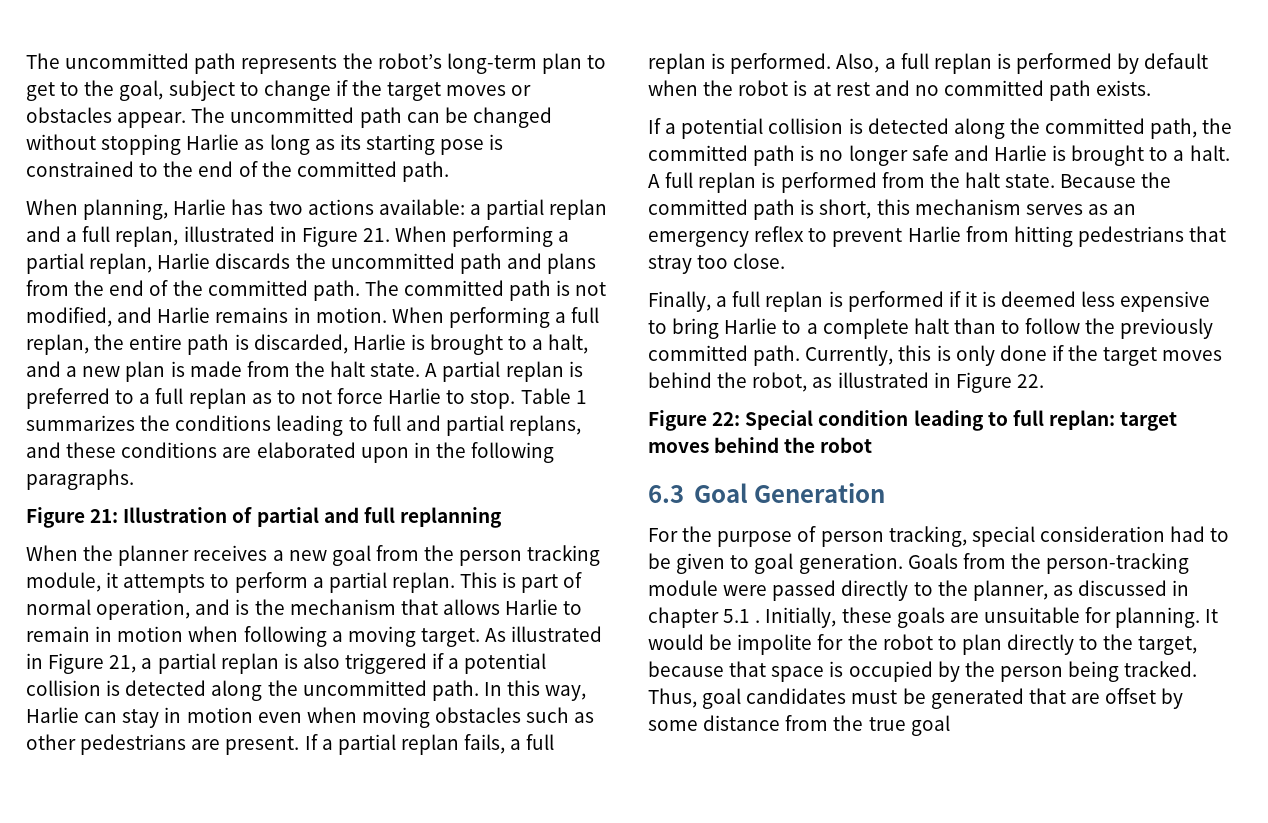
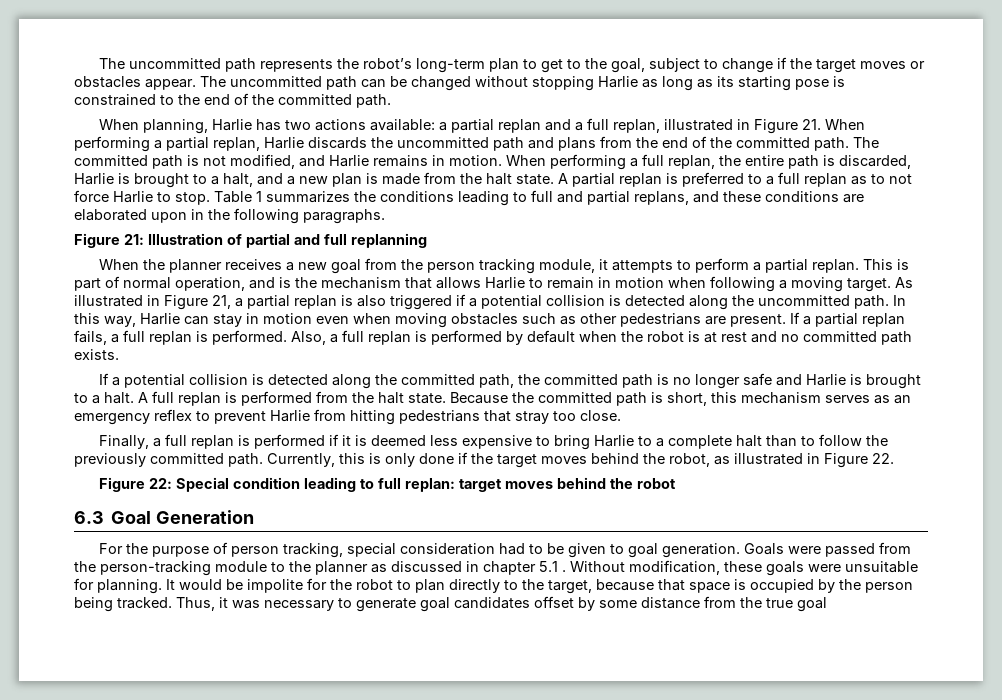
- Goals from the person-tracking module were passed directly to the planner, as discussed in chapter 5.1 .
+ Goals were passed from the person-tracking module to the planner as discussed in chapter 5.1 .
- Initially, these goals are unsuitable for planning.
+ Without modification, these goals were unsuitable for planning.
- Thus, goal candidates must be generated that are offset by some distance from the true goal
+ Thus, it was necessary to generate goal candidates offset by some distance from the true goal

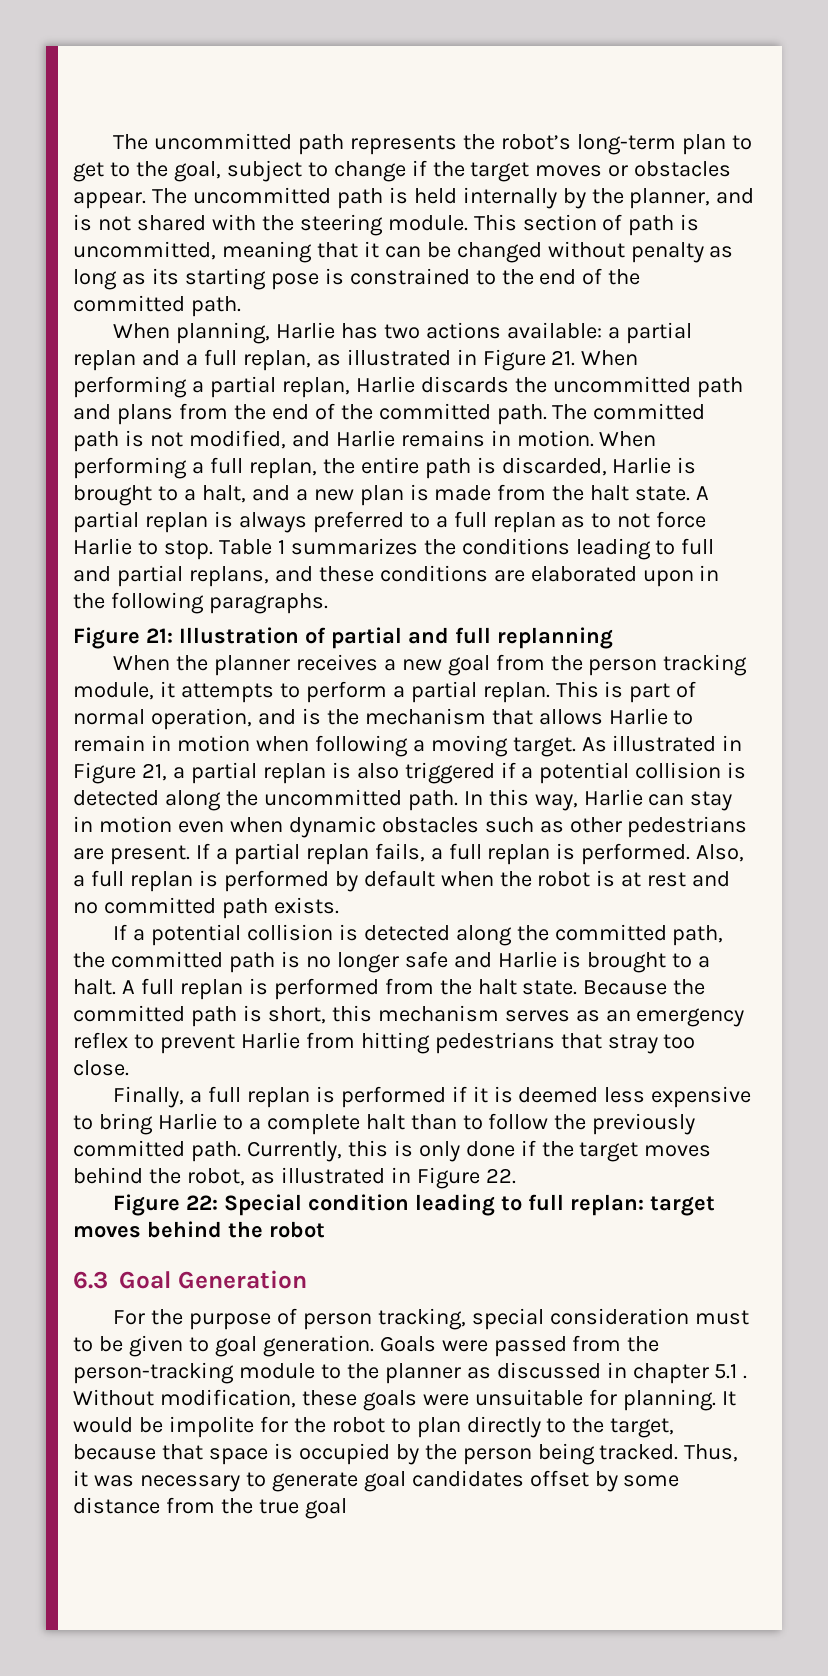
- The uncommitted path can be changed without stopping Harlie as long as its starting pose is constrained to the end of the committed path.
+ The uncommitted path is held internally by the planner, and is not shared with the steering module. This section of path is uncommitted, meaning that it can be changed without penalty as long as its starting pose is constrained to the end of the committed path.
- When planning, Harlie has two actions available: a partial replan and a full replan, illustrated in Figure 21. When performing a partial replan, Harlie discards the uncommitted path and plans from the end of the committed path.
+ When planning, Harlie has two actions available: a partial replan and a full replan, as illustrated in Figure 21. When performing a partial replan, Harlie discards the uncommitted path and plans from the end of the committed path.
- A partial replan is preferred to a full replan as to not force Harlie to stop.
+ A partial replan is always preferred to a full replan as to not force Harlie to stop.
- In this way, Harlie can stay in motion even when moving obstacles such as other pedestrians are present.
+ In this way, Harlie can stay in motion even when dynamic obstacles such as other pedestrians are present.
- For the purpose of person tracking, special consideration had to be given to goal generation.
+ For the purpose of person tracking, special consideration must to be given to goal generation.

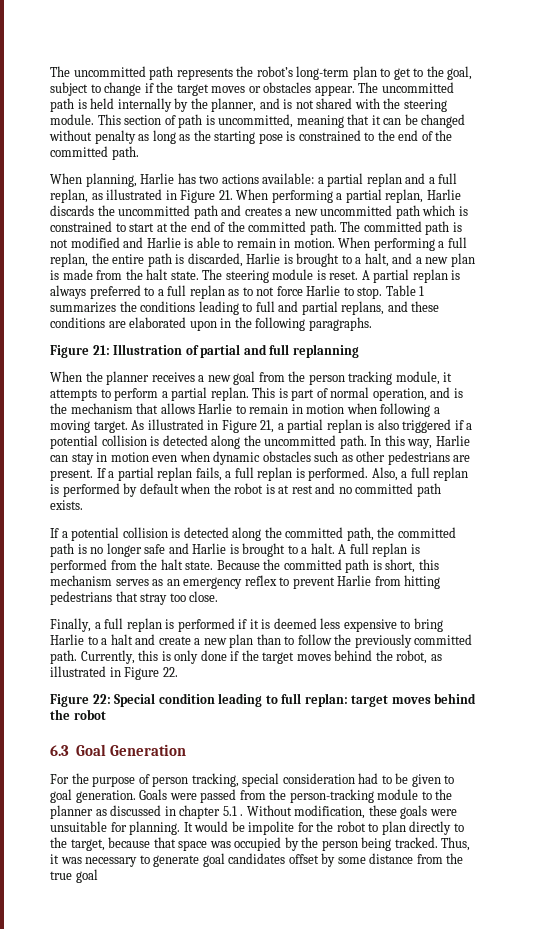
- This section of path is uncommitted, meaning that it can be changed without penalty as long as its starting pose is constrained to the end of the committed path.
+ This section of path is uncommitted, meaning that it can be changed without penalty as long as the starting pose is constrained to the end of the committed path.
- When planning, Harlie has two actions available: a partial replan and a full replan, as illustrated in Figure 21. When performing a partial replan, Harlie discards the uncommitted path and plans from the end of the committed path.
+ When planning, Harlie has two actions available: a partial replan and a full replan, as illustrated in Figure 21. When performing a partial replan, Harlie discards the uncommitted path and creates a new uncommitted path which is constrained to start at the end of the committed path.
- The committed path is not modified, and Harlie remains in motion.
+ The committed path is not modified and Harlie is able to remain in motion.
+ The steering module is reset.
- Finally, a full replan is performed if it is deemed less expensive to bring Harlie to a complete halt than to follow the previously committed path.
+ Finally, a full replan is performed if it is deemed less expensive to bring Harlie to a halt and create a new plan than to follow the previously committed path.
- For the purpose of person tracking, special consideration must to be given to goal generation.
+ For the purpose of person tracking, special consideration had to be given to goal generation.
- It would be impolite for the robot to plan directly to the target, because that space is occupied by the person being tracked.
+ It would be impolite for the robot to plan directly to the target, because that space was occupied by the person being tracked.

